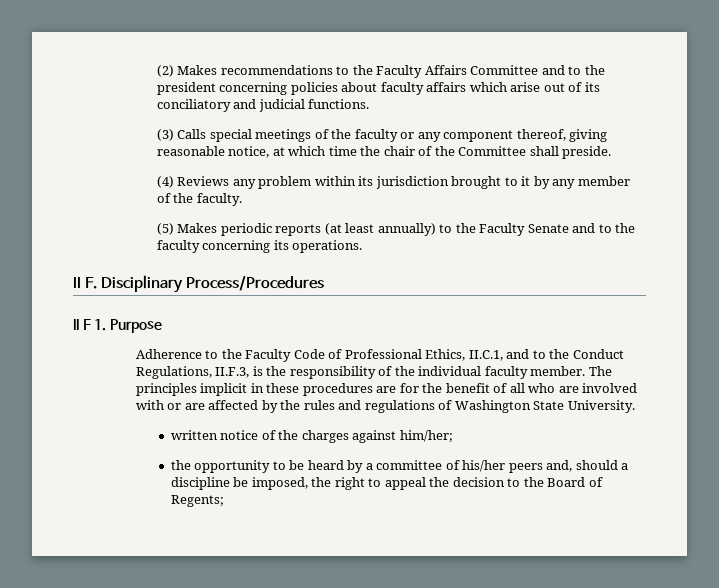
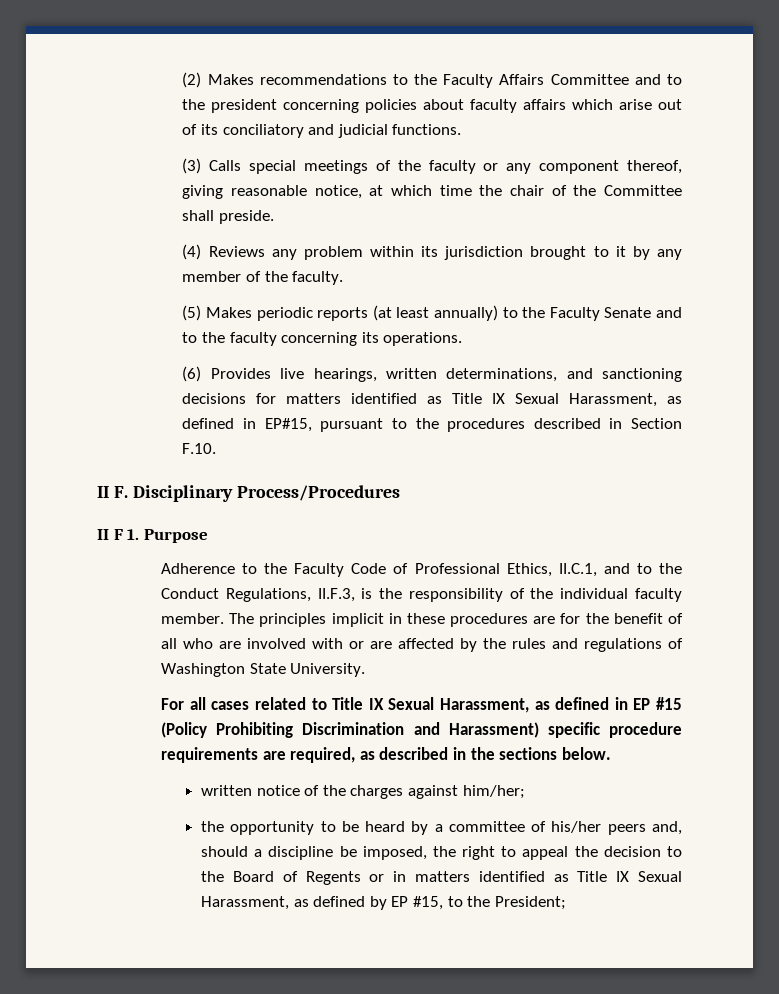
+ (6) Provides live hearings, written determinations, and sanctioning decisions for matters identified as Title IX Sexual Harassment, as defined in EP#15, pursuant to the procedures described in Section F.10.
+ For all cases related to Title IX Sexual Harassment, as defined in EP #15 (Policy Prohibiting Discrimination and Harassment) specific procedure requirements are required, as described in the sections below.
- the opportunity to be heard by a committee of his/her peers and, should a discipline be imposed, the right to appeal the decision to the Board of Regents;
+ the opportunity to be heard by a committee of his/her peers and, should a discipline be imposed, the right to appeal the decision to the Board of Regents or in matters identified as Title IX Sexual Harassment, as defined by EP #15, to the President;

